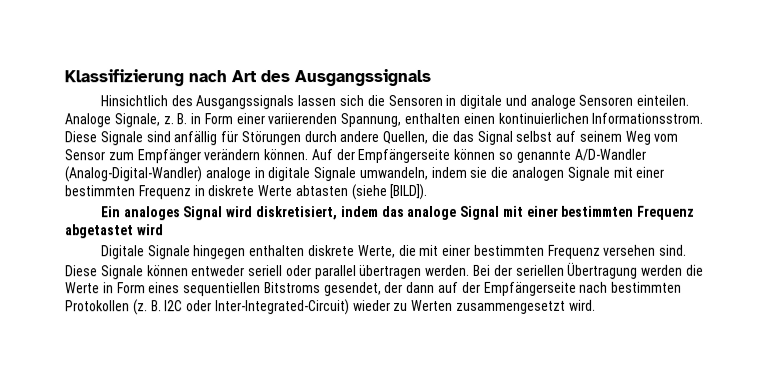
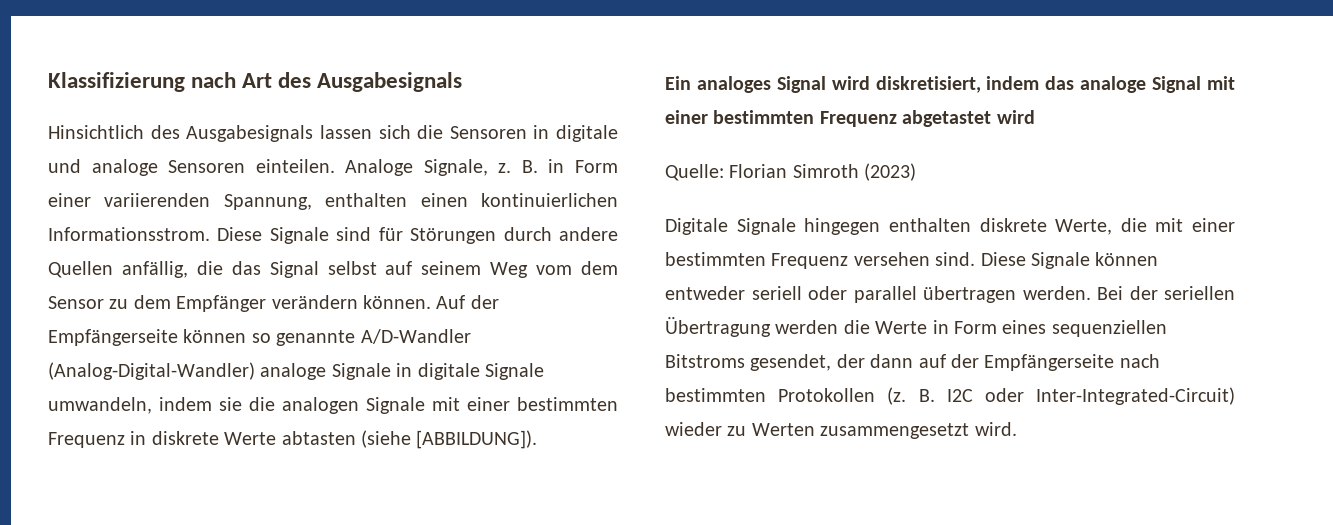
- Klassifizierung nach Art des Ausgangssignals
+ Klassifizierung nach Art des Ausgabesignals
- Hinsichtlich des Ausgangssignals lassen sich die Sensoren in digitale und analoge Sensoren einteilen.
+ Hinsichtlich des Ausgabesignals lassen sich die Sensoren in digitale und analoge Sensoren einteilen.
- Diese Signale sind anfällig für Störungen durch andere Quellen, die das Signal selbst auf seinem Weg vom Sensor zum Empfänger verändern können.
+ Diese Signale sind für Störungen durch andere Quellen anfällig, die das Signal selbst auf seinem Weg vom dem Sensor zu dem Empfänger verändern können.
- Auf der Empfängerseite können so genannte A/D-Wandler (Analog-Digital-Wandler) analoge in digitale Signale umwandeln, indem sie die analogen Signale mit einer bestimmten Frequenz in diskrete Werte abtasten (siehe [BILD]).
+ Auf der Empfängerseite können so genannte A/D-Wandler (Analog-Digital-Wandler) analoge Signale in digitale Signale umwandeln, indem sie die analogen Signale mit einer bestimmten Frequenz in diskrete Werte abtasten (siehe [ABBILDUNG]).
+ Quelle: Florian Simroth (2023)
- Bei der seriellen Übertragung werden die Werte in Form eines sequentiellen Bitstroms gesendet, der dann auf der Empfängerseite nach bestimmten Protokollen (z.
+ Bei der seriellen Übertragung werden die Werte in Form eines sequenziellen Bitstroms gesendet, der dann auf der Empfängerseite nach bestimmten Protokollen (z.

